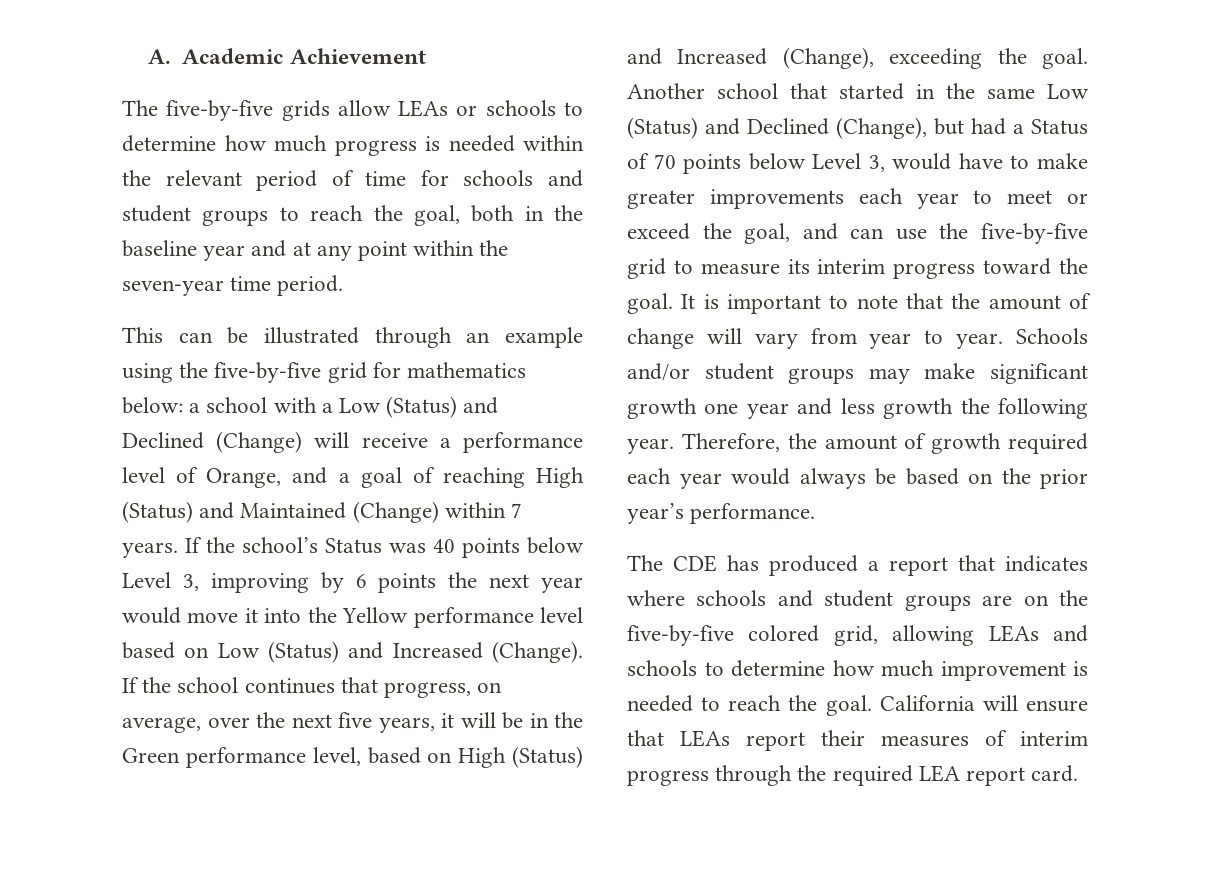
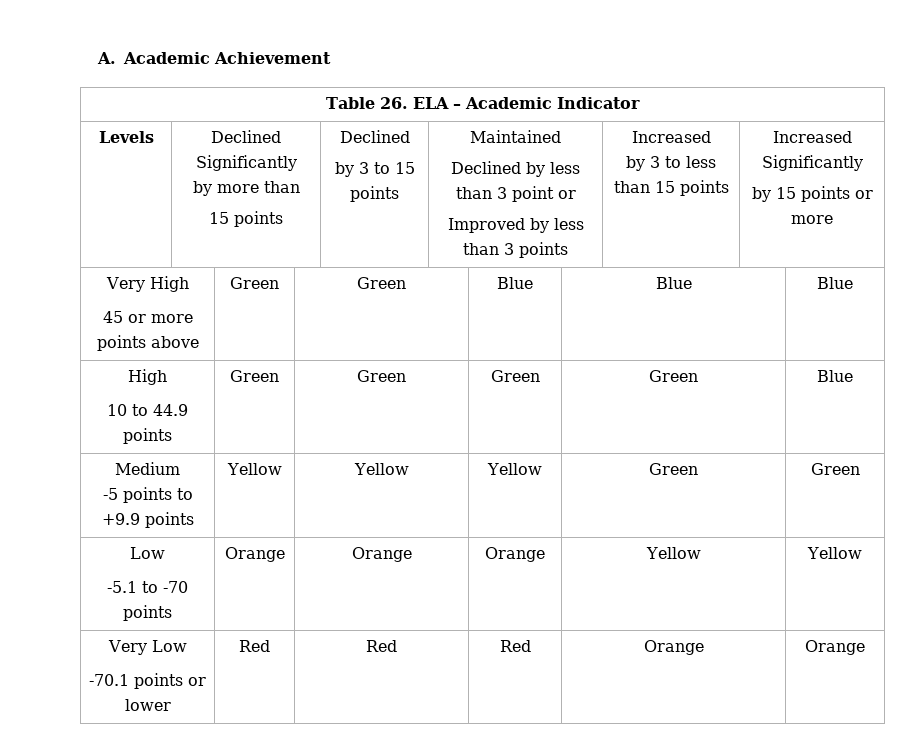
- The five-by-five grids allow LEAs or schools to determine how much progress is needed within the relevant period of time for schools and student groups to reach the goal, both in the baseline year and at any point within the seven-year time period.
- This can be illustrated through an example using the five-by-five grid for mathematics below: a school with a Low (Status) and Declined (Change) will receive a performance level of Orange, and a goal of reaching High (Status) and Maintained (Change) within 7 years. If the school’s Status was 40 points below Level 3, improving by 6 points the next year would move it into the Yellow performance level based on Low (Status) and Increased (Change). If the school continues that progress, on average, over the next five years, it will be in the Green performance level, based on High (Status) and Increased (Change), exceeding the goal. Another school that started in the same Low (Status) and Declined (Change), but had a Status of 70 points below Level 3, would have to make greater improvements each year to meet or exceed the goal, and can use the five-by-five grid to measure its interim progress toward the goal. It is important to note that the amount of change will vary from year to year. Schools and/or student groups may make significant growth one year and less growth the following year. Therefore, the amount of growth required each year would always be based on the prior year’s performance.
- The CDE has produced a report that indicates where schools and student groups are on the five-by-five colored grid, allowing LEAs and schools to determine how much improvement is needed to reach the goal. California will ensure that LEAs report their measures of interim progress through the required LEA report card.
+ Table 26. ELA – Academic Indicator
+ Levels | Declined Significantly
+ by more than
+ 15 points | Declined
+ by 3 to 15 points | Maintained
+ Declined by less than 3 point or
+ Improved by less than 3 points | Increased
+ by 3 to less than 15 points | Increased Significantly
+ by 15 points or more
+ Very High
+ 45 or more points above | Green | Green | Blue | Blue | Blue
+ High
+ 10 to 44.9 points | Green | Green | Green | Green | Blue
+ Medium
+ -5 points to +9.9 points | Yellow | Yellow | Yellow | Green | Green
+ Low
+ -5.1 to -70 points | Orange | Orange | Orange | Yellow | Yellow
+ Very Low
+ -70.1 points or lower | Red | Red | Red | Orange | Orange

